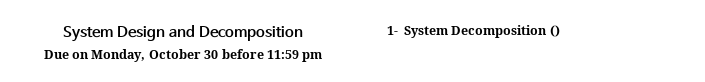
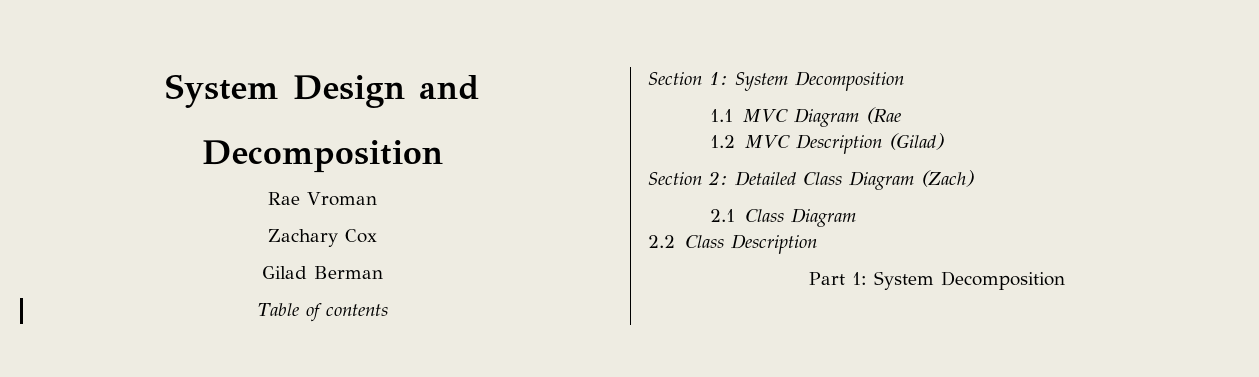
- System Design and Decomposition
- Due on Monday, October 30 before 11:59 pm
- 1- System Decomposition ()
+ System Design and
+ Decomposition
+ Rae Vroman
+ Zachary Cox
+ Gilad Berman
+ Table of contents
+ Section 1: System Decomposition
+ 1.1 MVC Diagram (Rae
+ 1.2 MVC Description (Gilad)
+ Section 2: Detailed Class Diagram (Zach)
+ 2.1 Class Diagram
+ 2.2 Class Description
+ Part 1: System Decomposition

